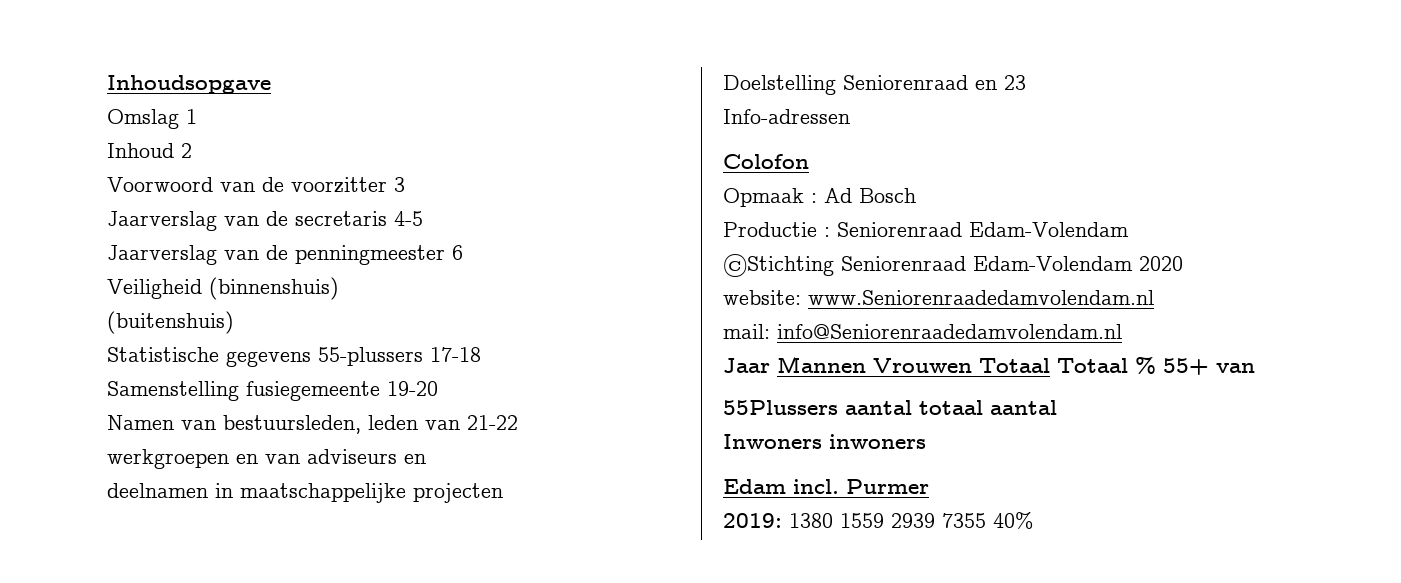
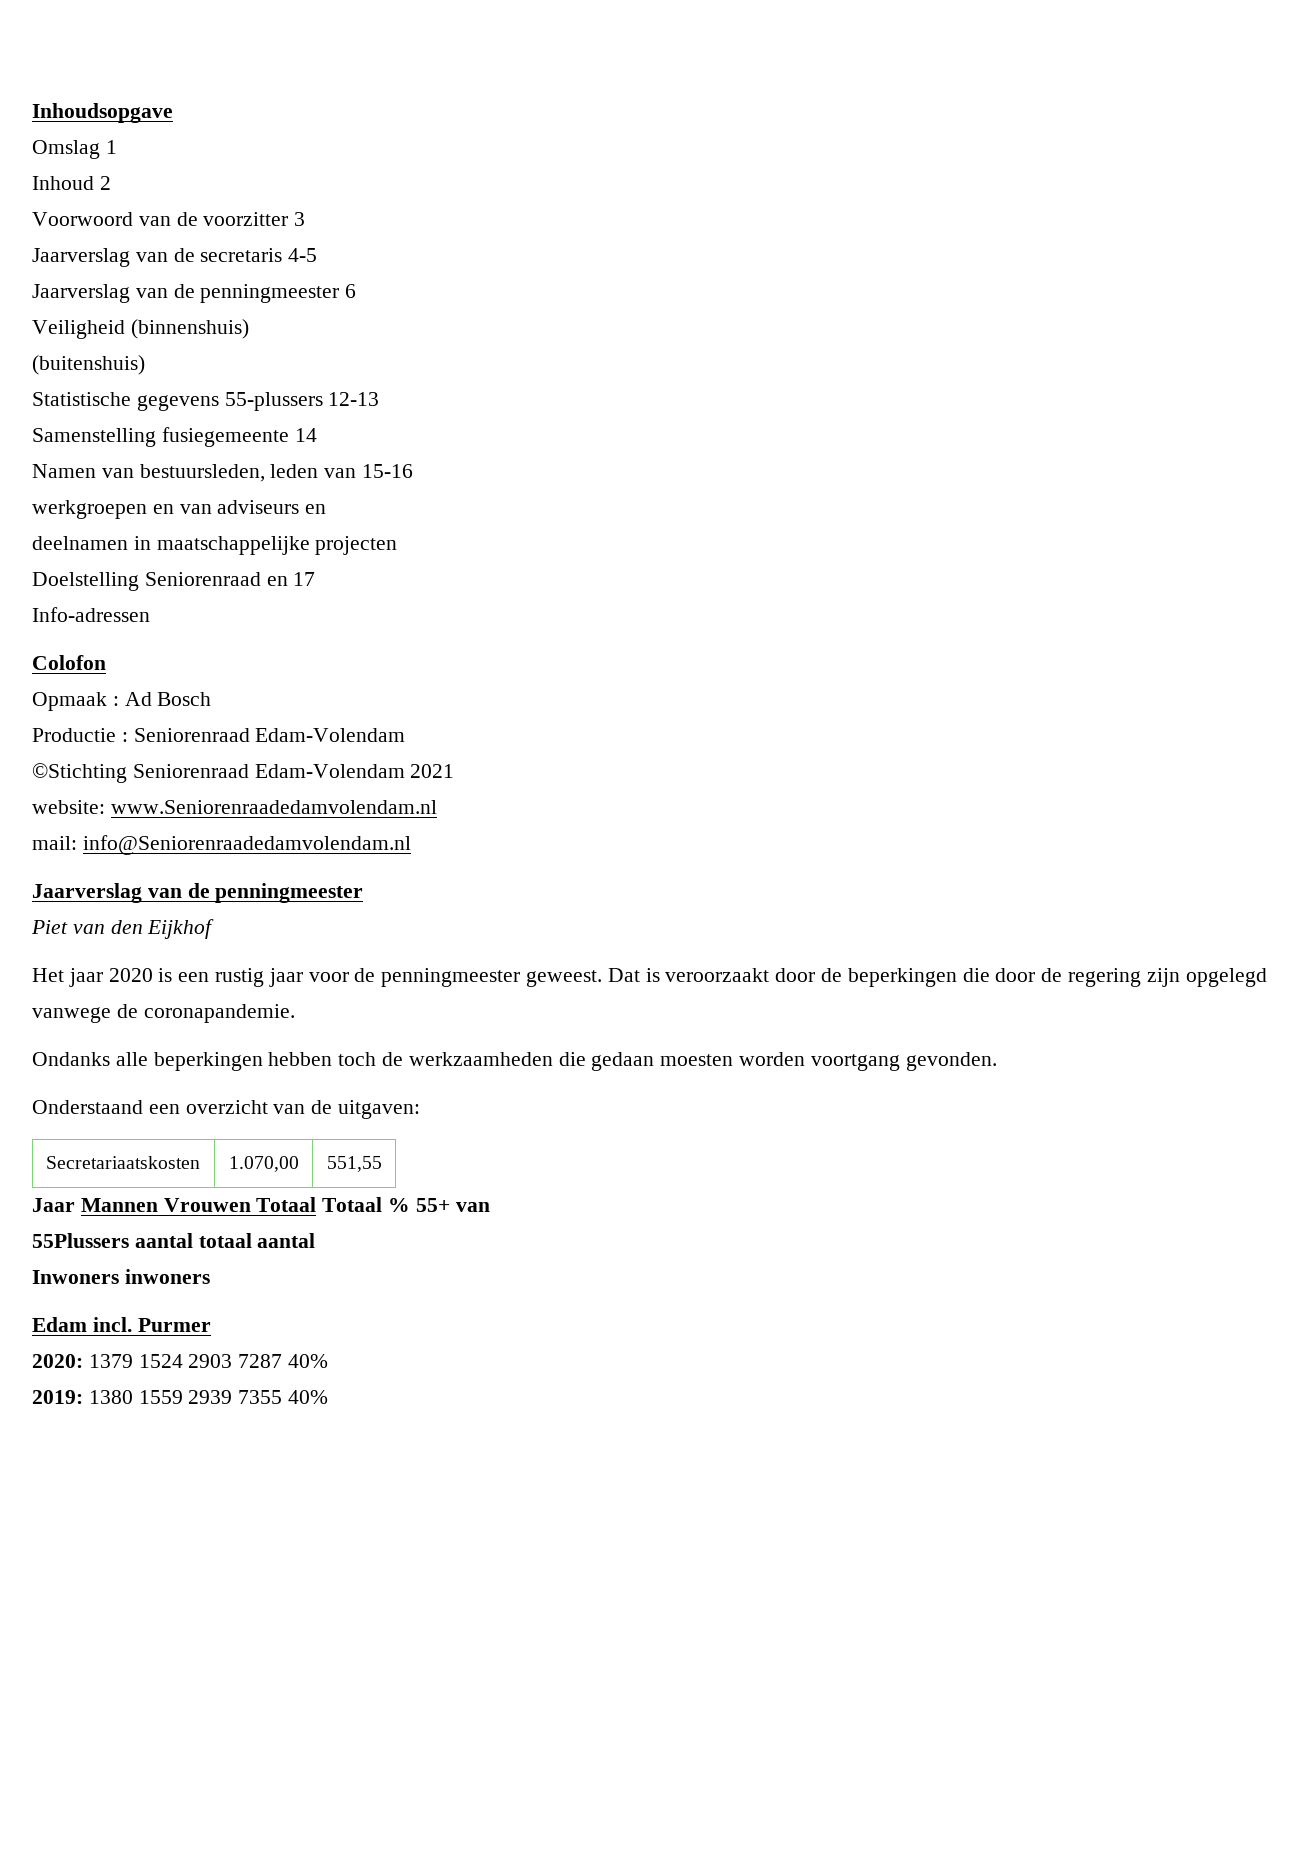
- Statistische gegevens 55-plussers 17-18
+ Statistische gegevens 55-plussers 12-13
- Samenstelling fusiegemeente 19-20
+ Samenstelling fusiegemeente 14
- Namen van bestuursleden, leden van 21-22
+ Namen van bestuursleden, leden van 15-16
- Doelstelling Seniorenraad en 23
+ Doelstelling Seniorenraad en 17
- ©Stichting Seniorenraad Edam-Volendam 2020
+ ©Stichting Seniorenraad Edam-Volendam 2021
  mail: info@Seniorenraadedamvolendam.nl
+ Jaarverslag van de penningmeester
+ Piet van den Eijkhof
+ Het jaar 2020 is een rustig jaar voor de penningmeester geweest. Dat is veroorzaakt door de beperkingen die door de regering zijn opgelegd vanwege de coronapandemie.
+ Ondanks alle beperkingen hebben toch de werkzaamheden die gedaan moesten worden voortgang gevonden.
+ Onderstaand een overzicht van de uitgaven:
+ Secretariaatskosten | 1.070,00 | 551,55
+ 2020: 1379 1524 2903 7287 40%

